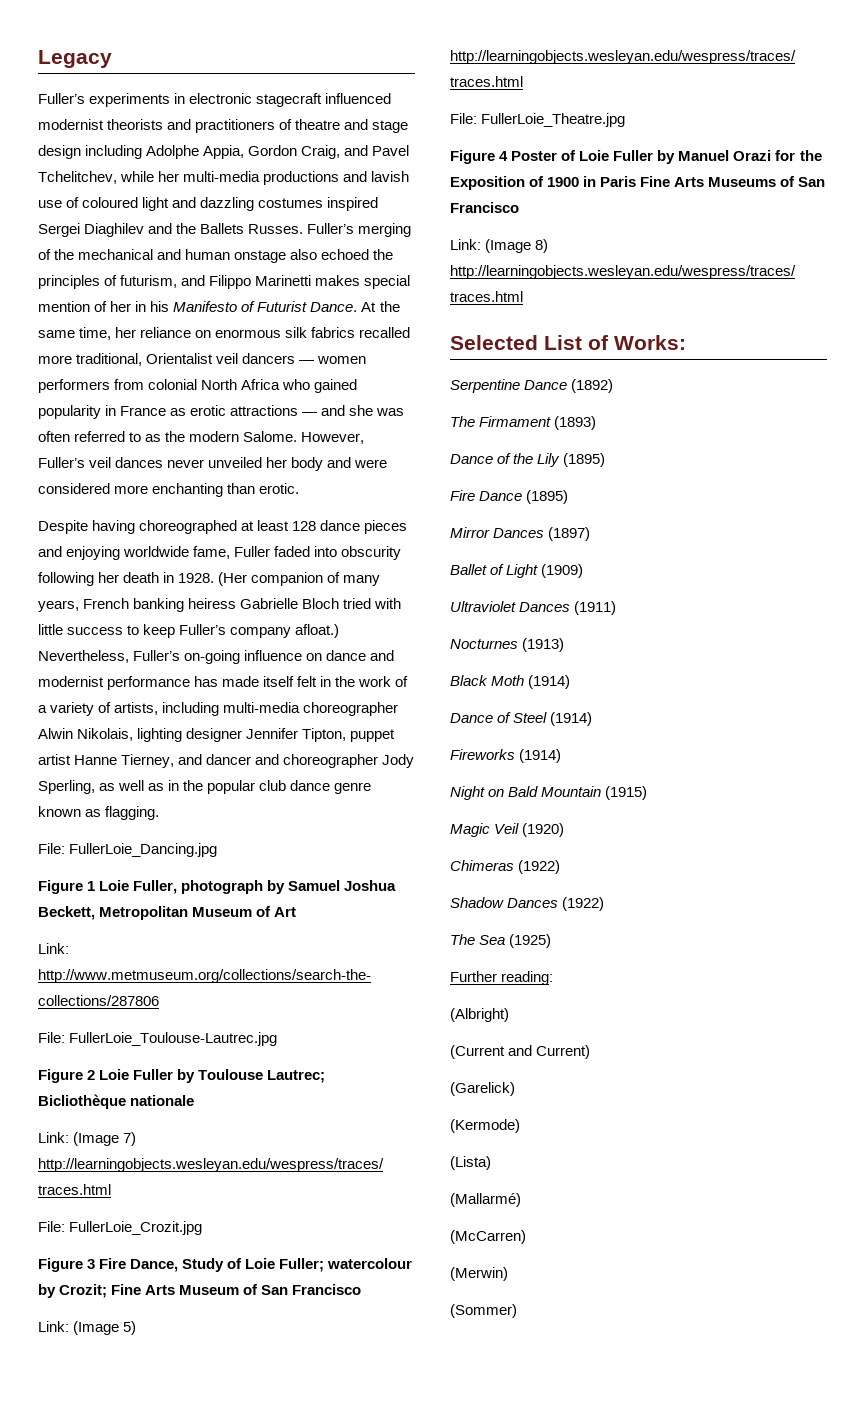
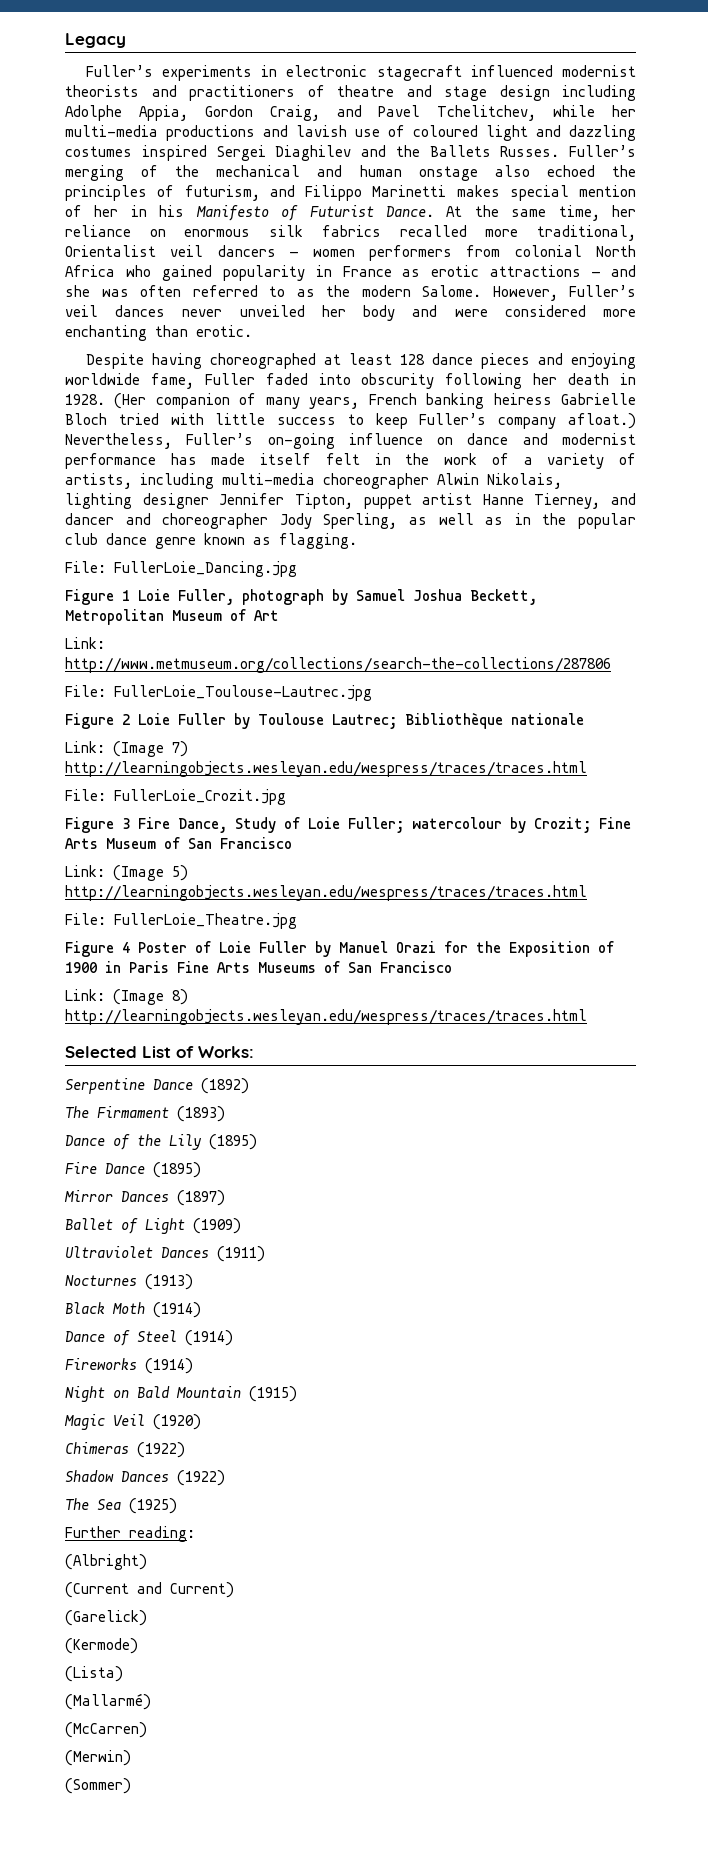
- Figure 2 Loie Fuller by Toulouse Lautrec; Bicliothèque nationale
+ Figure 2 Loie Fuller by Toulouse Lautrec; Bibliothèque nationale

